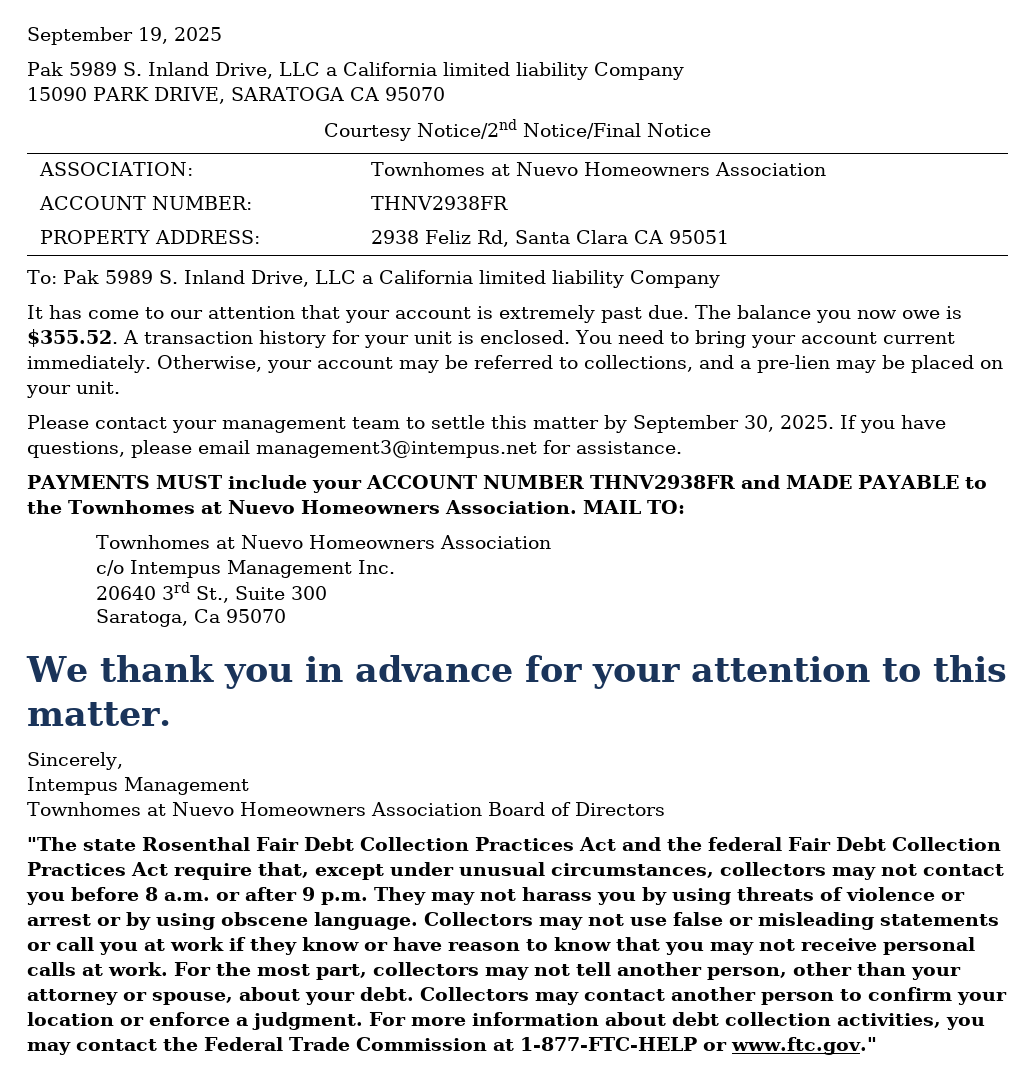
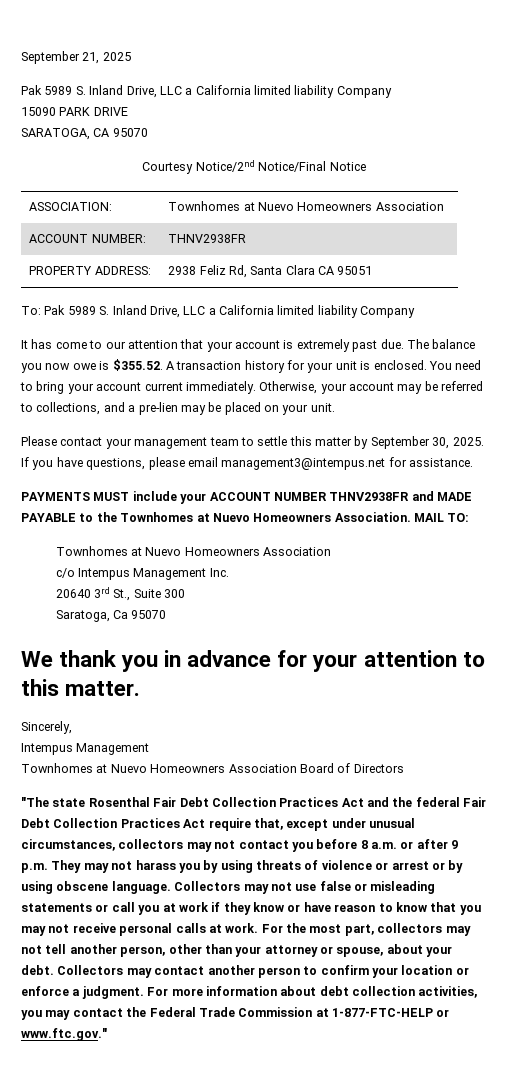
- September 19, 2025
+ September 21, 2025
- 15090 PARK DRIVE, SARATOGA CA 95070
+ 15090 PARK DRIVE
+ SARATOGA, CA 95070

